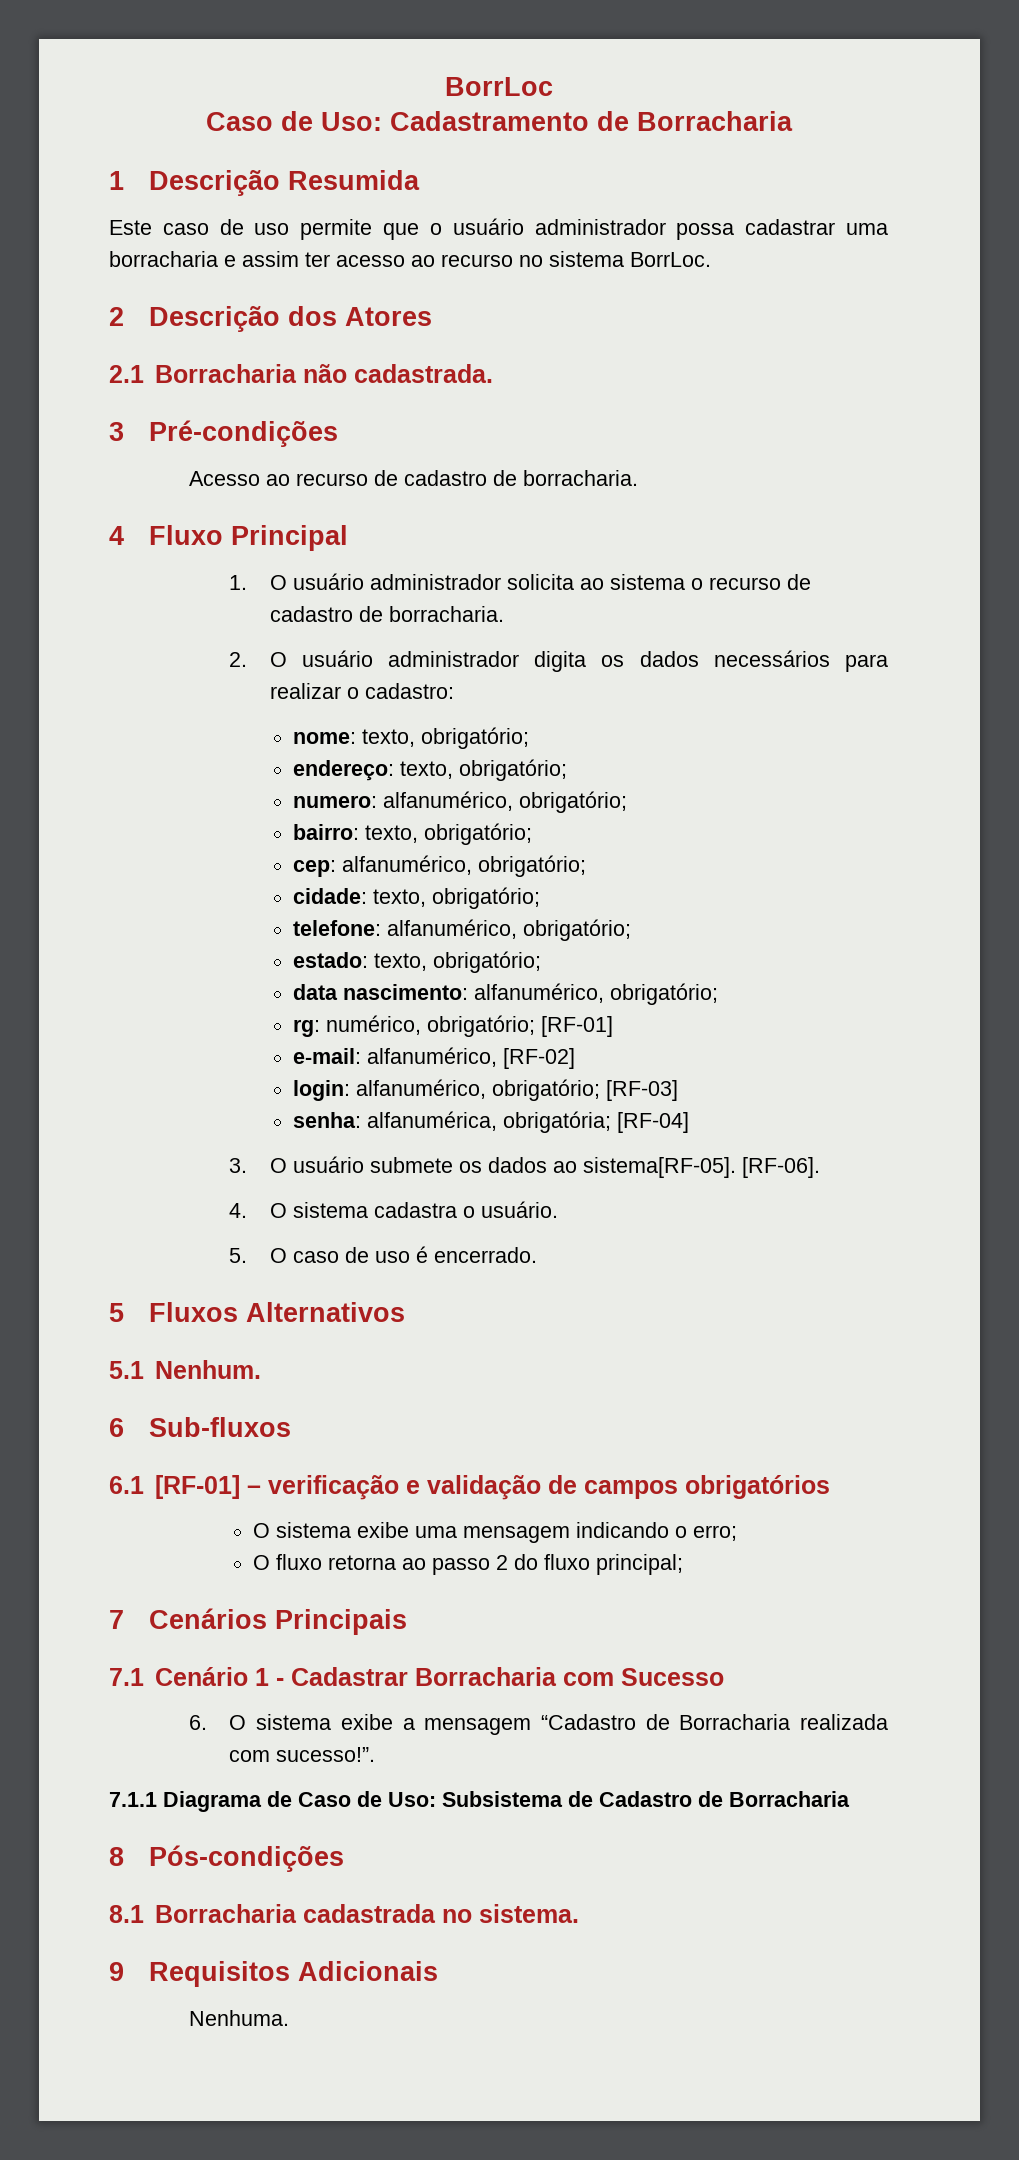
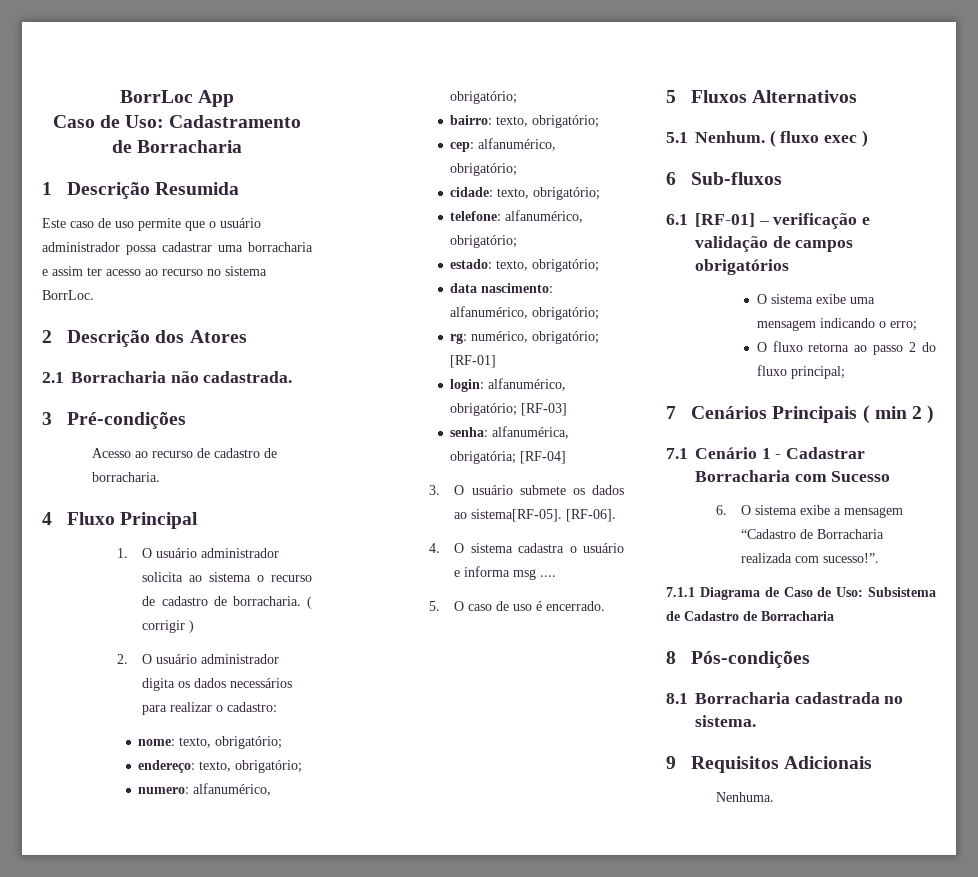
- BorrLoc
+ BorrLoc App
+ ( corrigir )
- e-mail: alfanumérico, [RF-02]
- 4. O sistema cadastra o usuário.
+ 4. O sistema cadastra o usuário e informa msg ....
+ ( fluxo exec )
- 7 Cenários Principais
+ 7 Cenários Principais ( min 2 )

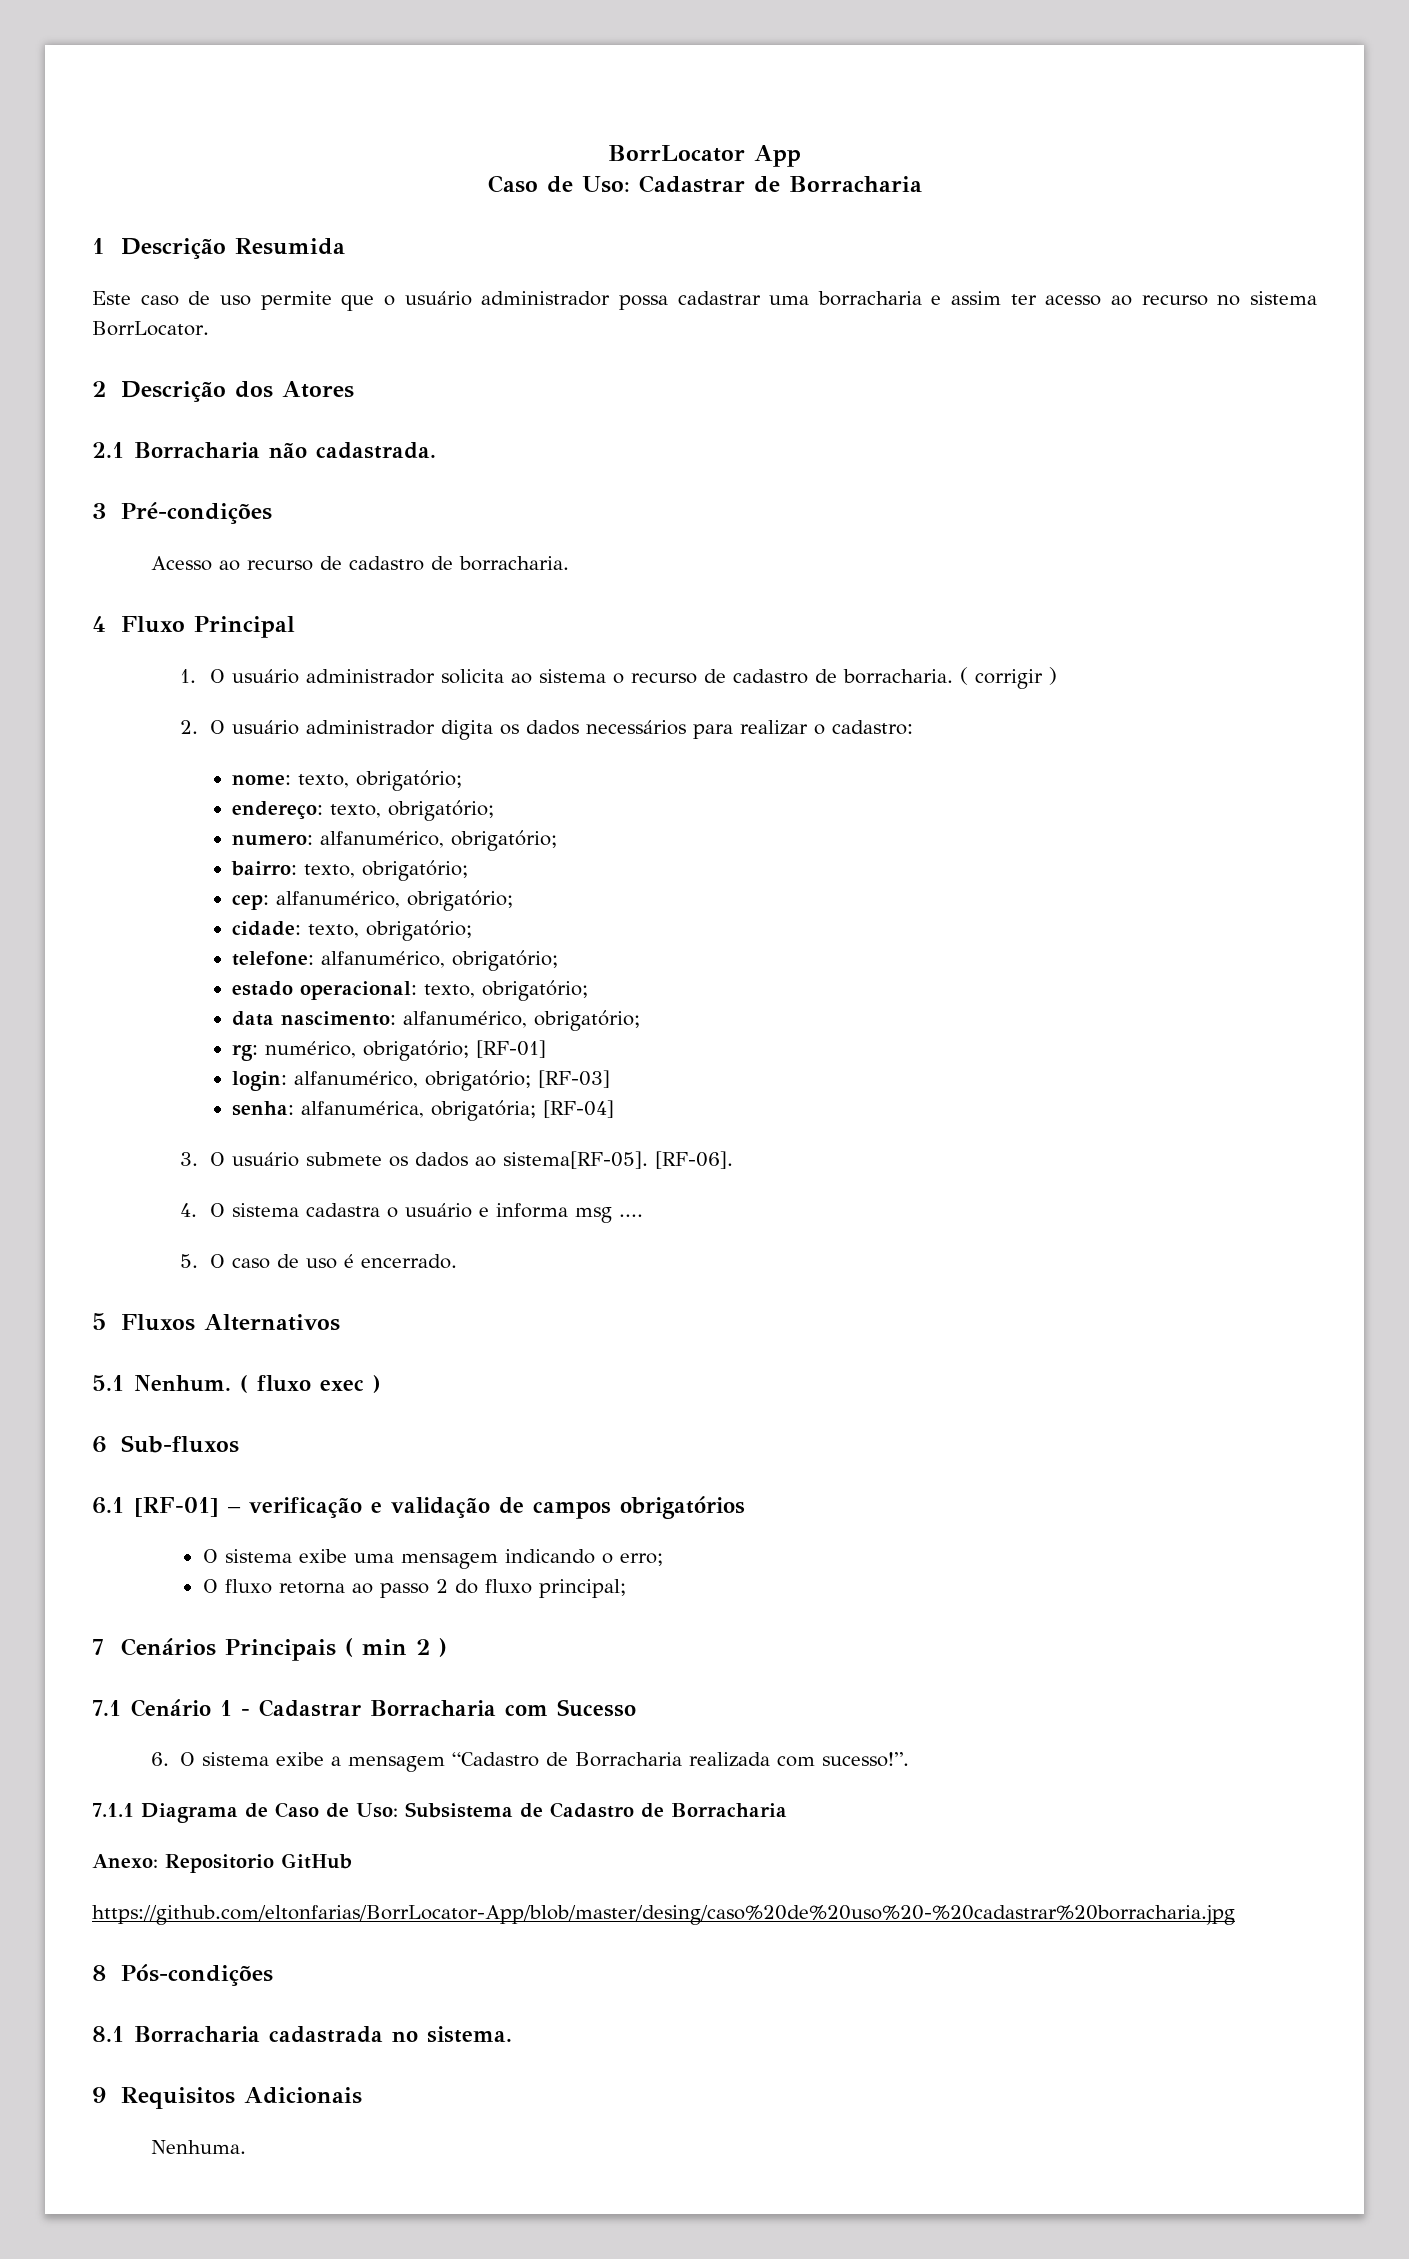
- BorrLoc App
+ BorrLocator App
- Caso de Uso: Cadastramento de Borracharia
+ Caso de Uso: Cadastrar de Borracharia
- Este caso de uso permite que o usuário administrador possa cadastrar uma borracharia e assim ter acesso ao recurso no sistema BorrLoc.
+ Este caso de uso permite que o usuário administrador possa cadastrar uma borracharia e assim ter acesso ao recurso no sistema BorrLocator.
- estado: texto, obrigatório;
+ estado operacional: texto, obrigatório;
+ Anexo: Repositorio GitHub
+ https://github.com/eltonfarias/BorrLocator-App/blob/master/desing/caso%20de%20uso%20-%20cadastrar%20borracharia.jpg

